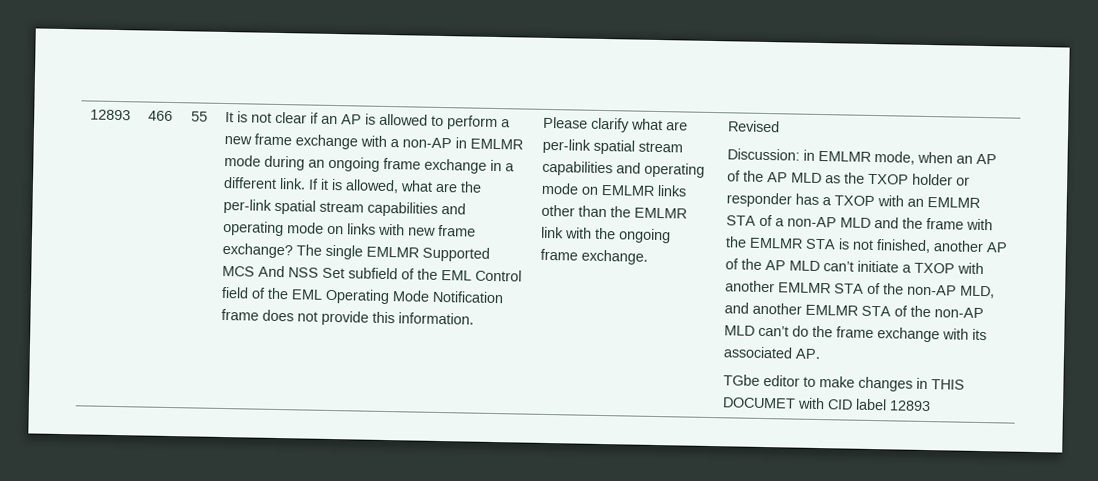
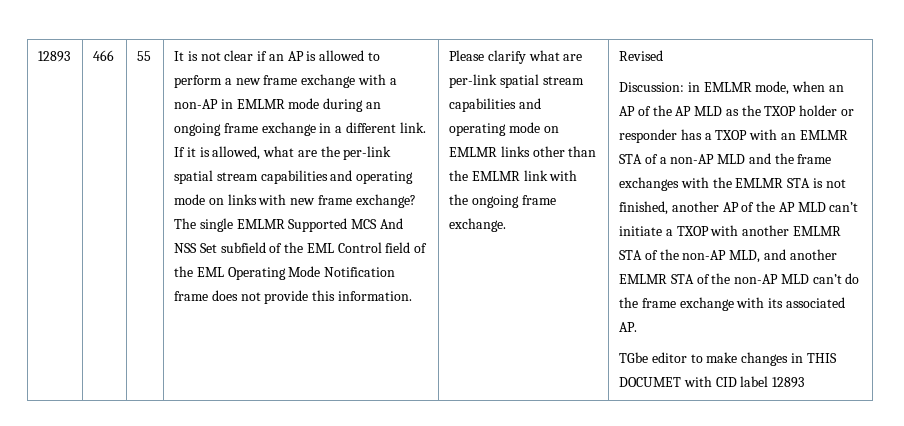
- in EMLMR mode, when an AP of the AP MLD as the TXOP holder or responder has a TXOP with an EMLMR STA of a non-AP MLD and the frame with the EMLMR STA is not finished, another AP of the AP MLD can’t initiate a TXOP with another EMLMR STA of the non-AP MLD, and another EMLMR STA of the non-AP MLD can’t do the frame exchange with its associated AP.
+ in EMLMR mode, when an AP of the AP MLD as the TXOP holder or responder has a TXOP with an EMLMR STA of a non-AP MLD and the frame exchanges with the EMLMR STA is not finished, another AP of the AP MLD can’t initiate a TXOP with another EMLMR STA of the non-AP MLD, and another EMLMR STA of the non-AP MLD can’t do the frame exchange with its associated AP.

